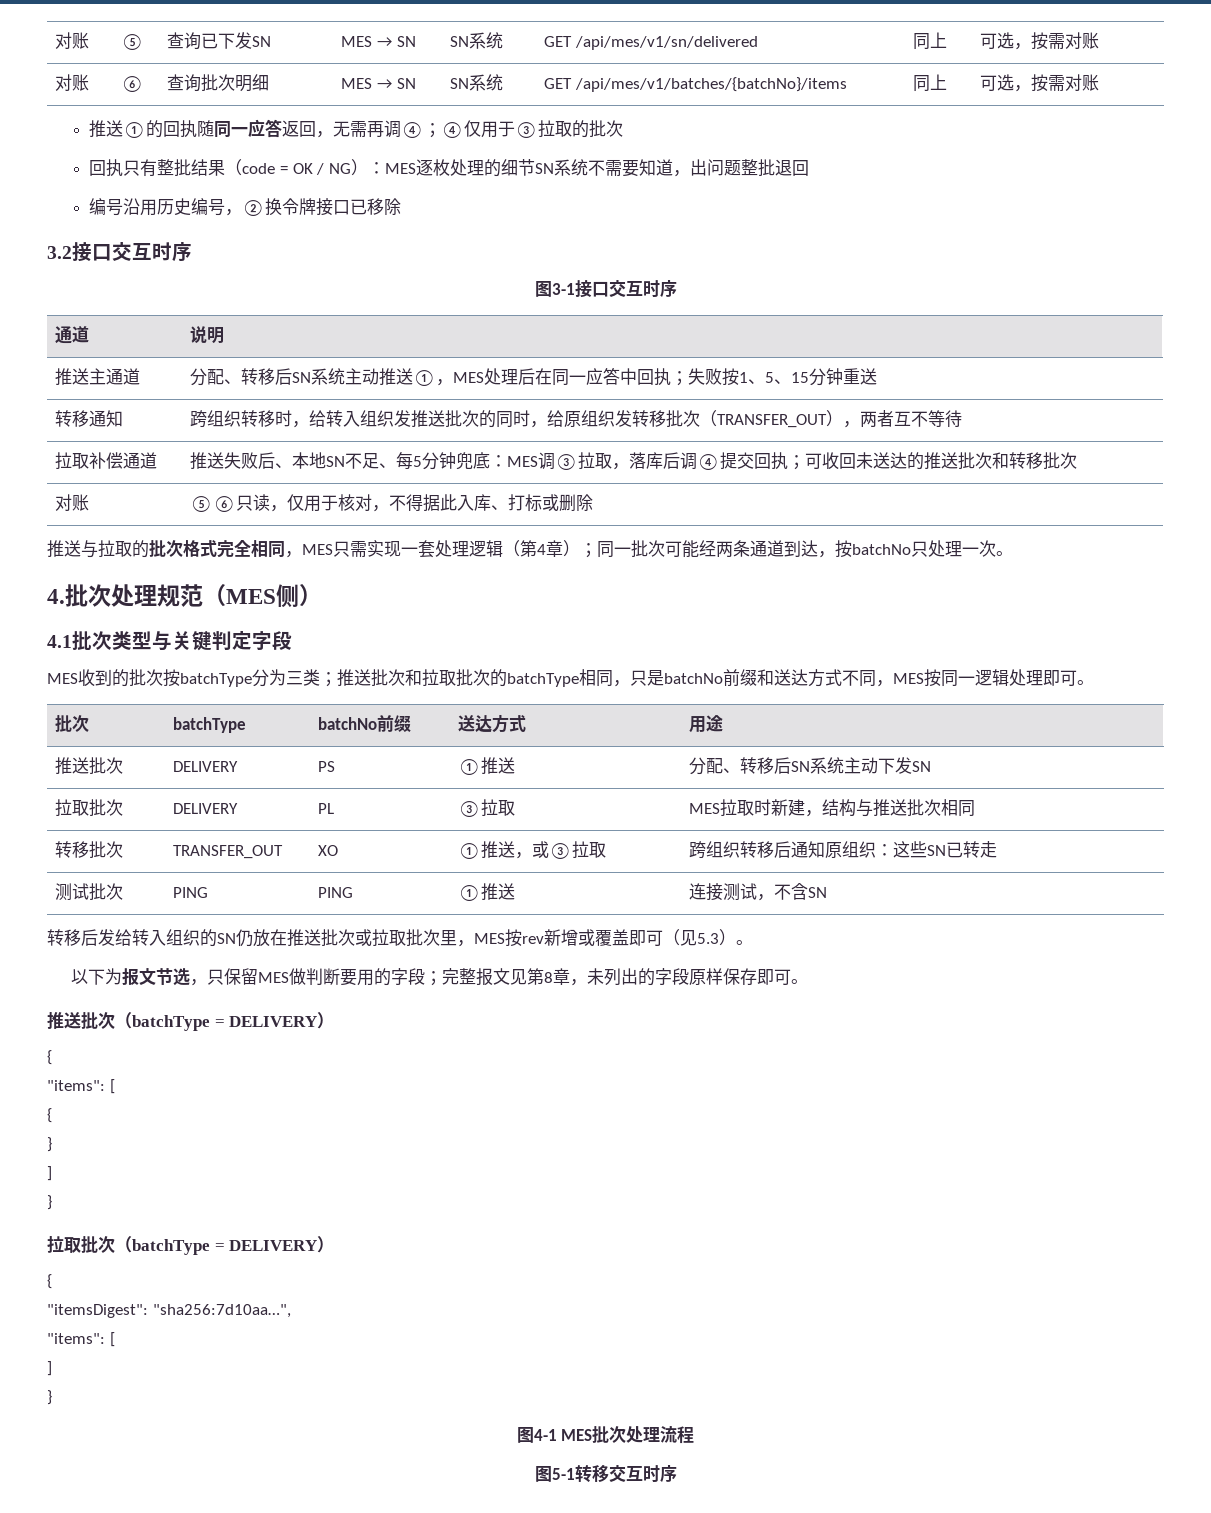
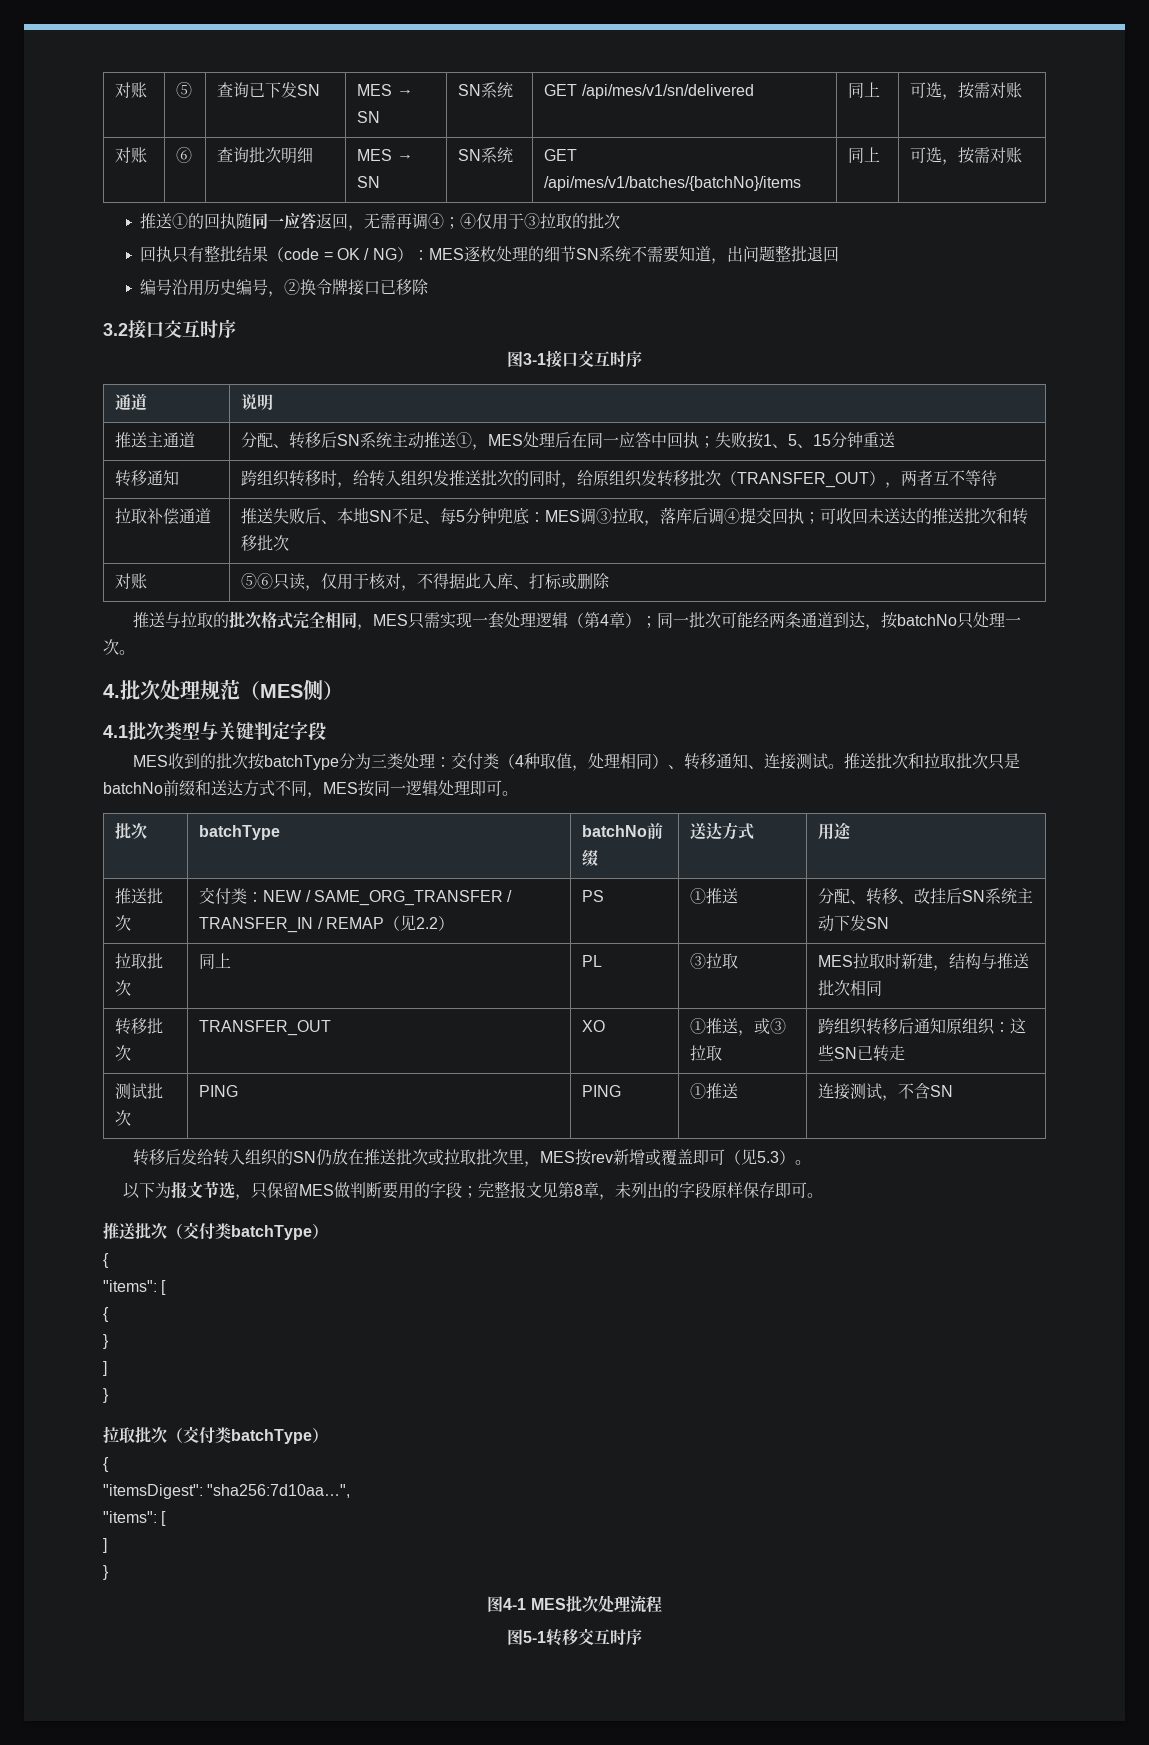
- MES收到的批次按batchType分为三类；推送批次和拉取批次的batchType相同，只是batchNo前缀和送达方式不同，MES按同一逻辑处理即可。
+ MES收到的批次按batchType分为三类处理：交付类（4种取值，处理相同）、转移通知、连接测试。推送批次和拉取批次只是batchNo前缀和送达方式不同，MES按同一逻辑处理即可。
- 推送批次 | DELIVERY | PS | ①推送 | 分配、转移后SN系统主动下发SN
+ 推送批次 | 交付类：NEW / SAME_ORG_TRANSFER / TRANSFER_IN / REMAP（见2.2） | PS | ①推送 | 分配、转移、改挂后SN系统主动下发SN
- 拉取批次 | DELIVERY | PL | ③拉取 | MES拉取时新建，结构与推送批次相同
+ 拉取批次 | 同上 | PL | ③拉取 | MES拉取时新建，结构与推送批次相同
- 推送批次（batchType = DELIVERY）
+ 推送批次（交付类batchType）
- 拉取批次（batchType = DELIVERY）
+ 拉取批次（交付类batchType）

